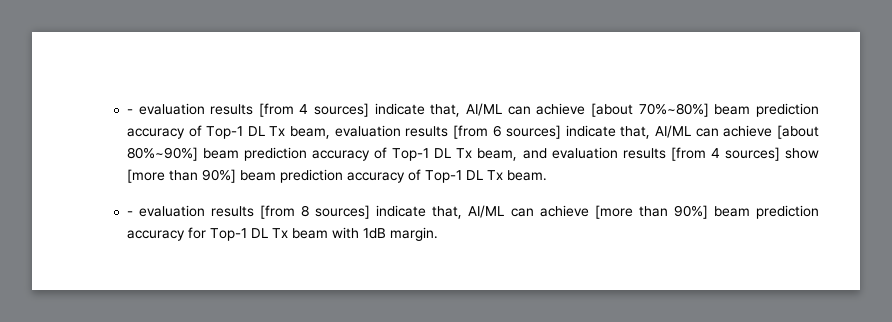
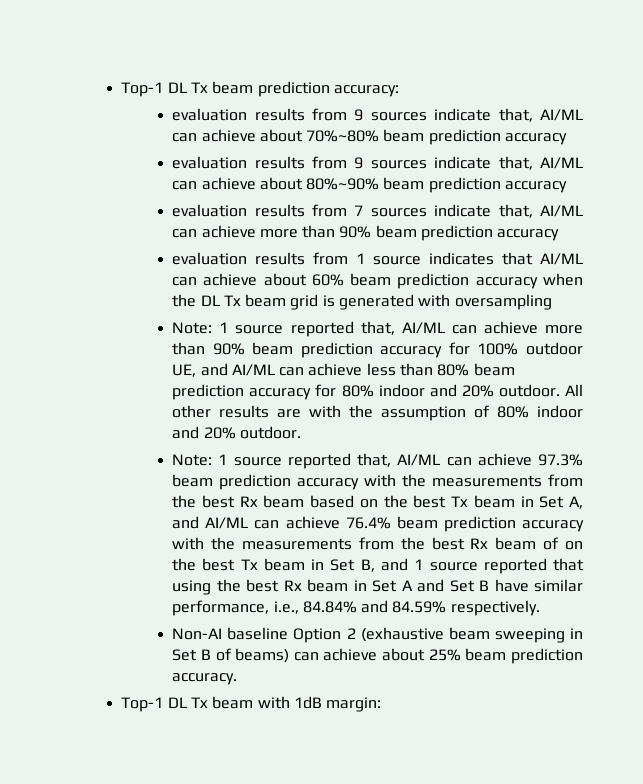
- - evaluation results [from 4 sources] indicate that, AI/ML can achieve [about 70%~80%] beam prediction accuracy of Top-1 DL Tx beam, evaluation results [from 6 sources] indicate that, AI/ML can achieve [about 80%~90%] beam prediction accuracy of Top-1 DL Tx beam, and evaluation results [from 4 sources] show [more than 90%] beam prediction accuracy of Top-1 DL Tx beam.
- - evaluation results [from 8 sources] indicate that, AI/ML can achieve [more than 90%] beam prediction accuracy for Top-1 DL Tx beam with 1dB margin.
+ Top-1 DL Tx beam prediction accuracy:
+ evaluation results from 9 sources indicate that, AI/ML can achieve about 70%~80% beam prediction accuracy
+ evaluation results from 9 sources indicate that, AI/ML can achieve about 80%~90% beam prediction accuracy
+ evaluation results from 7 sources indicate that, AI/ML can achieve more than 90% beam prediction accuracy
+ evaluation results from 1 source indicates that AI/ML can achieve about 60% beam prediction accuracy when the DL Tx beam grid is generated with oversampling
+ Note: 1 source reported that, AI/ML can achieve more than 90% beam prediction accuracy for 100% outdoor UE, and AI/ML can achieve less than 80% beam prediction accuracy for 80% indoor and 20% outdoor. All other results are with the assumption of 80% indoor and 20% outdoor.
+ Note: 1 source reported that, AI/ML can achieve 97.3% beam prediction accuracy with the measurements from the best Rx beam based on the best Tx beam in Set A, and AI/ML can achieve 76.4% beam prediction accuracy with the measurements from the best Rx beam of on the best Tx beam in Set B, and 1 source reported that using the best Rx beam in Set A and Set B have similar performance, i.e., 84.84% and 84.59% respectively.
+ Non-AI baseline Option 2 (exhaustive beam sweeping in Set B of beams) can achieve about 25% beam prediction accuracy.
+ Top-1 DL Tx beam with 1dB margin:

